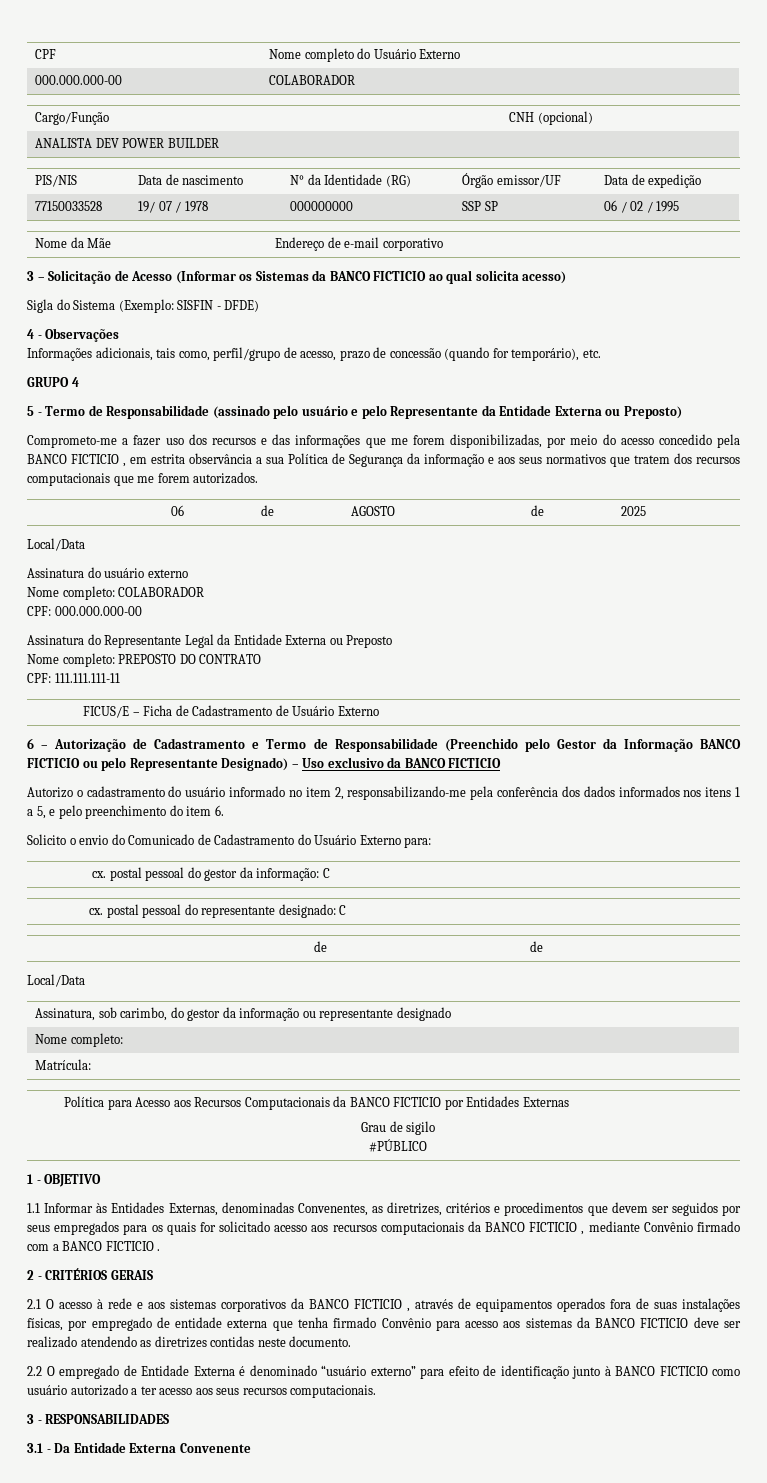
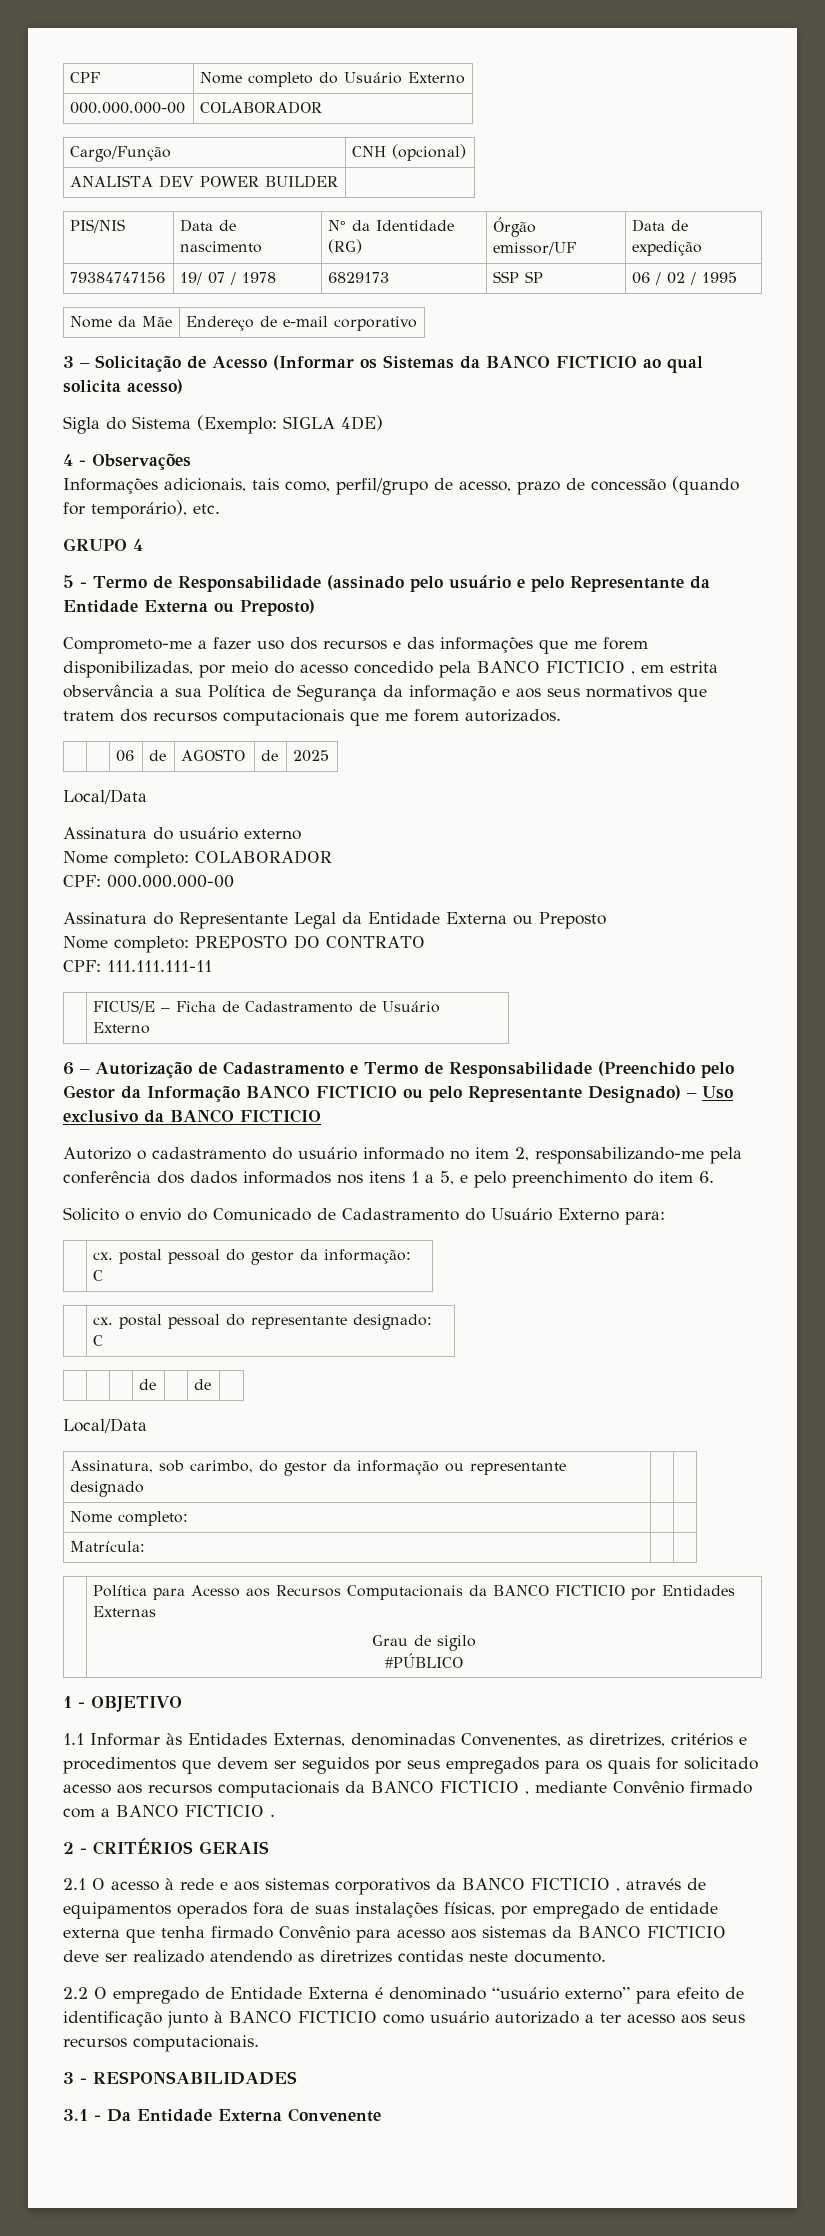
- 77150033528 | 19/ 07 / 1978 | 000000000 | SSP SP | 06 / 02 / 1995
+ 79384747156 | 19/ 07 / 1978 | 6829173 | SSP SP | 06 / 02 / 1995
- Sigla do Sistema (Exemplo: SISFIN - DFDE)
+ Sigla do Sistema (Exemplo: SIGLA 4DE)

